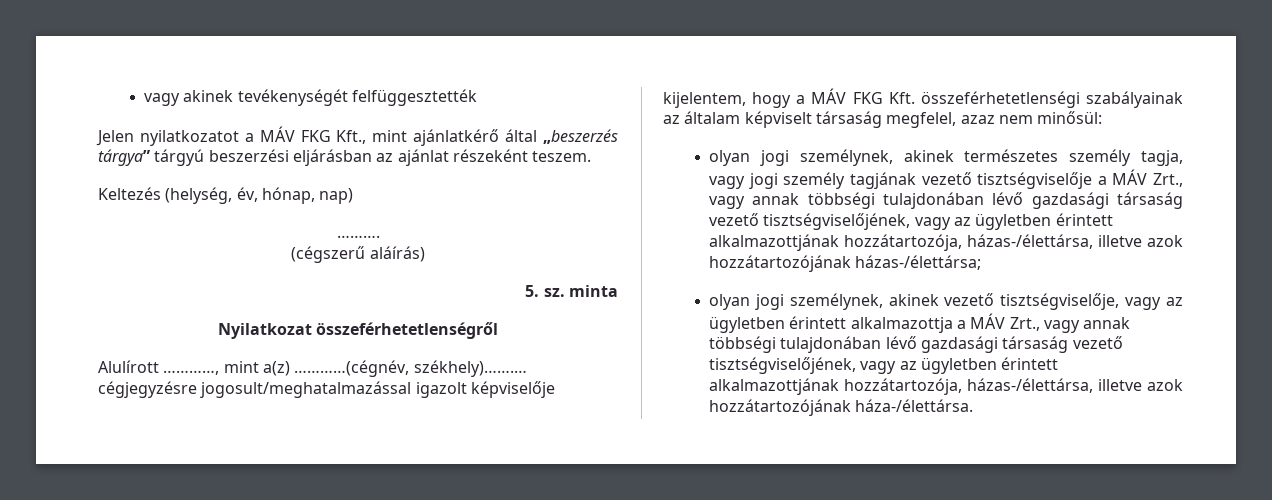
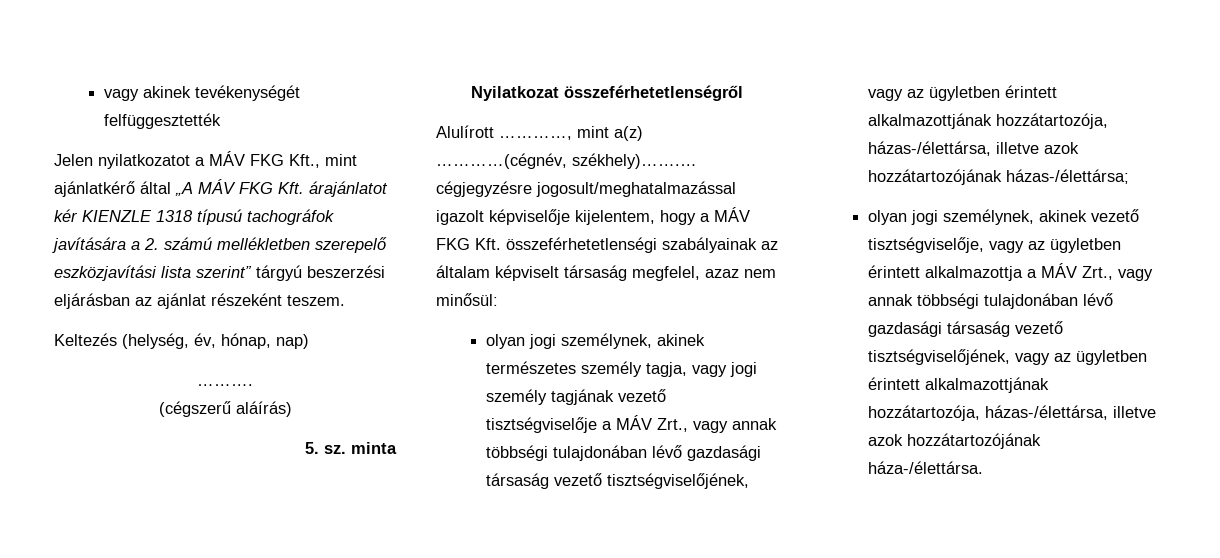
- Jelen nyilatkozatot a MÁV FKG Kft., mint ajánlatkérő által „beszerzés tárgya” tárgyú beszerzési eljárásban az ajánlat részeként teszem.
+ Jelen nyilatkozatot a MÁV FKG Kft., mint ajánlatkérő által „A MÁV FKG Kft. árajánlatot kér KIENZLE 1318 típusú tachográfok javítására a 2. számú mellékletben szerepelő eszközjavítási lista szerint” tárgyú beszerzési eljárásban az ajánlat részeként teszem.

